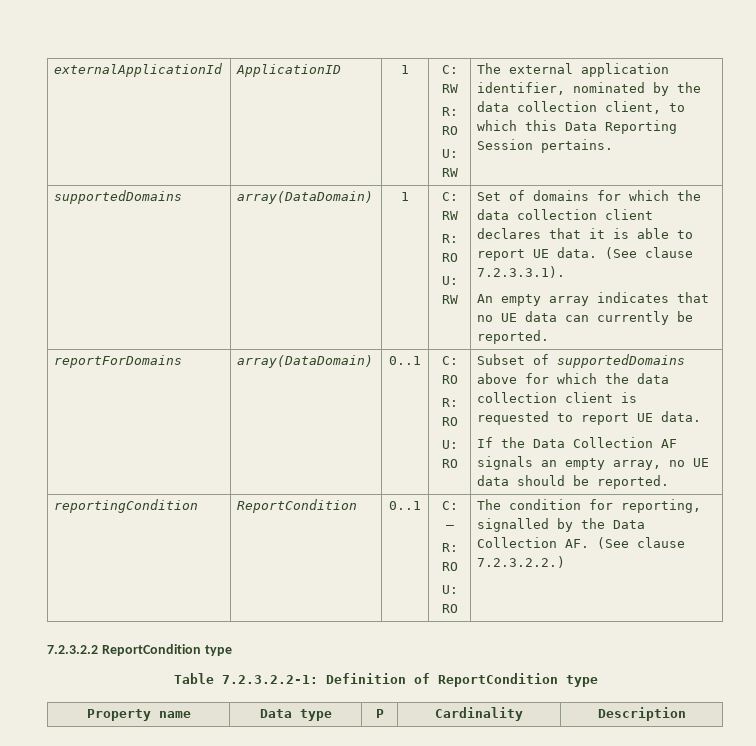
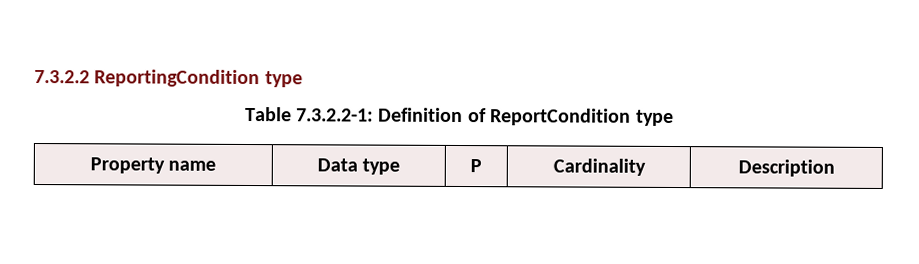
- externalApplicationId | ApplicationID | 1 | C: RW
- R: RO
- U: RW | The external application identifier, nominated by the data collection client, to which this Data Reporting Session pertains.
- supportedDomains | array(DataDomain) | 1 | C: RW
- R: RO
- U: RW | Set of domains for which the data collection client declares that it is able to report UE data. (See clause 7.2.3.3.1).
- An empty array indicates that no UE data can currently be reported.
- reportForDomains | array(DataDomain) | 0..1 | C: RO
- R: RO
- U: RO | Subset of supportedDomains above for which the data collection client is requested to report UE data.
- If the Data Collection AF signals an empty array, no UE data should be reported.
- reportingCondition | ReportCondition | 0..1 | C: —
- R: RO
- U: RO | The condition for reporting, signalled by the Data Collection AF. (See clause 7.2.3.2.2.)
- 7.2.3.2.2 ReportCondition type
+ 7.3.2.2 ReportingCondition type
- Table 7.2.3.2.2-1: Definition of ReportCondition type
+ Table 7.3.2.2-1: Definition of ReportCondition type

